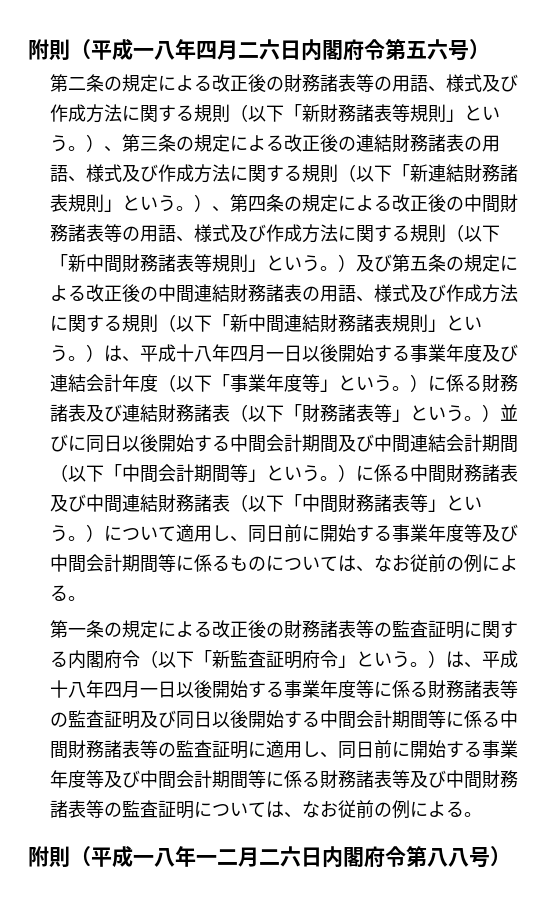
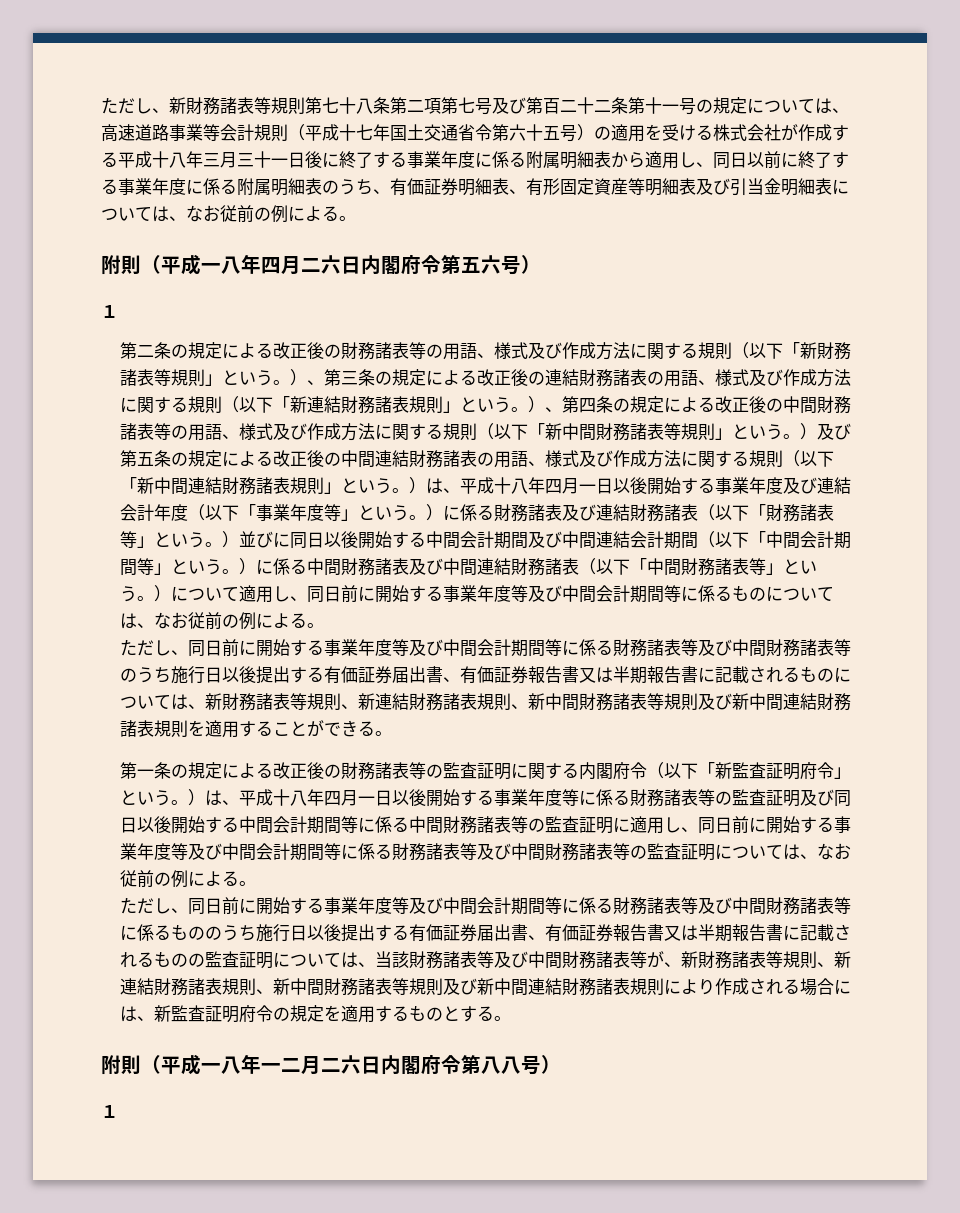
+ ただし、新財務諸表等規則第七十八条第二項第七号及び第百二十二条第十一号の規定については、高速道路事業等会計規則（平成十七年国土交通省令第六十五号）の適用を受ける株式会社が作成する平成十八年三月三十一日後に終了する事業年度に係る附属明細表から適用し、同日以前に終了する事業年度に係る附属明細表のうち、有価証券明細表、有形固定資産等明細表及び引当金明細表については、なお従前の例による。
  附則（平成一八年四月二六日内閣府令第五六号）
+ １
+ ただし、同日前に開始する事業年度等及び中間会計期間等に係る財務諸表等及び中間財務諸表等のうち施行日以後提出する有価証券届出書、有価証券報告書又は半期報告書に記載されるものについては、新財務諸表等規則、新連結財務諸表規則、新中間財務諸表等規則及び新中間連結財務諸表規則を適用することができる。
+ ただし、同日前に開始する事業年度等及び中間会計期間等に係る財務諸表等及び中間財務諸表等に係るもののうち施行日以後提出する有価証券届出書、有価証券報告書又は半期報告書に記載されるものの監査証明については、当該財務諸表等及び中間財務諸表等が、新財務諸表等規則、新連結財務諸表規則、新中間財務諸表等規則及び新中間連結財務諸表規則により作成される場合には、新監査証明府令の規定を適用するものとする。
  附則（平成一八年一二月二六日内閣府令第八八号）
+ １

